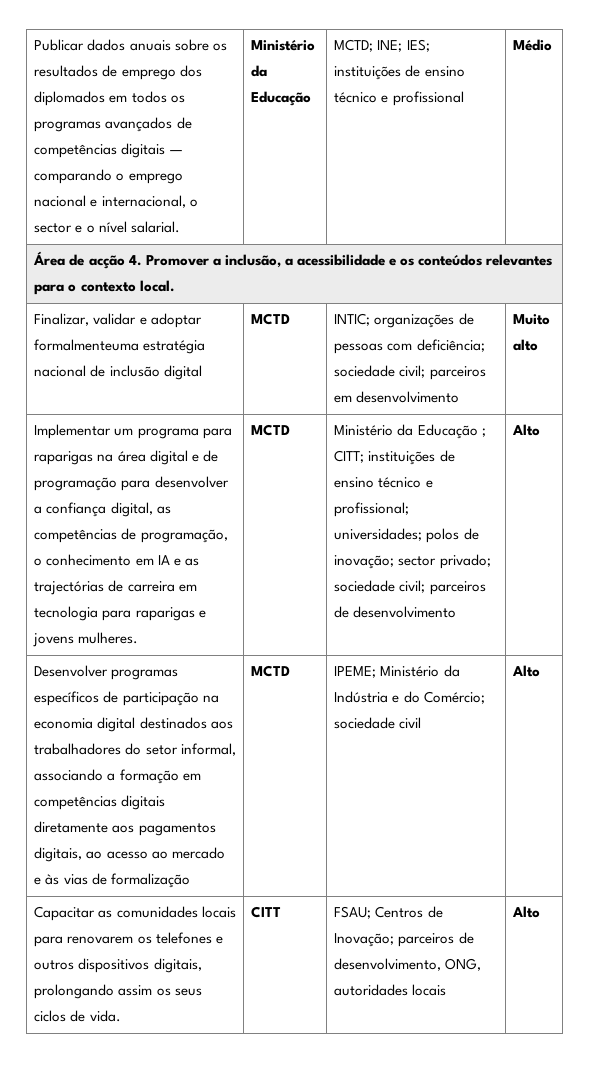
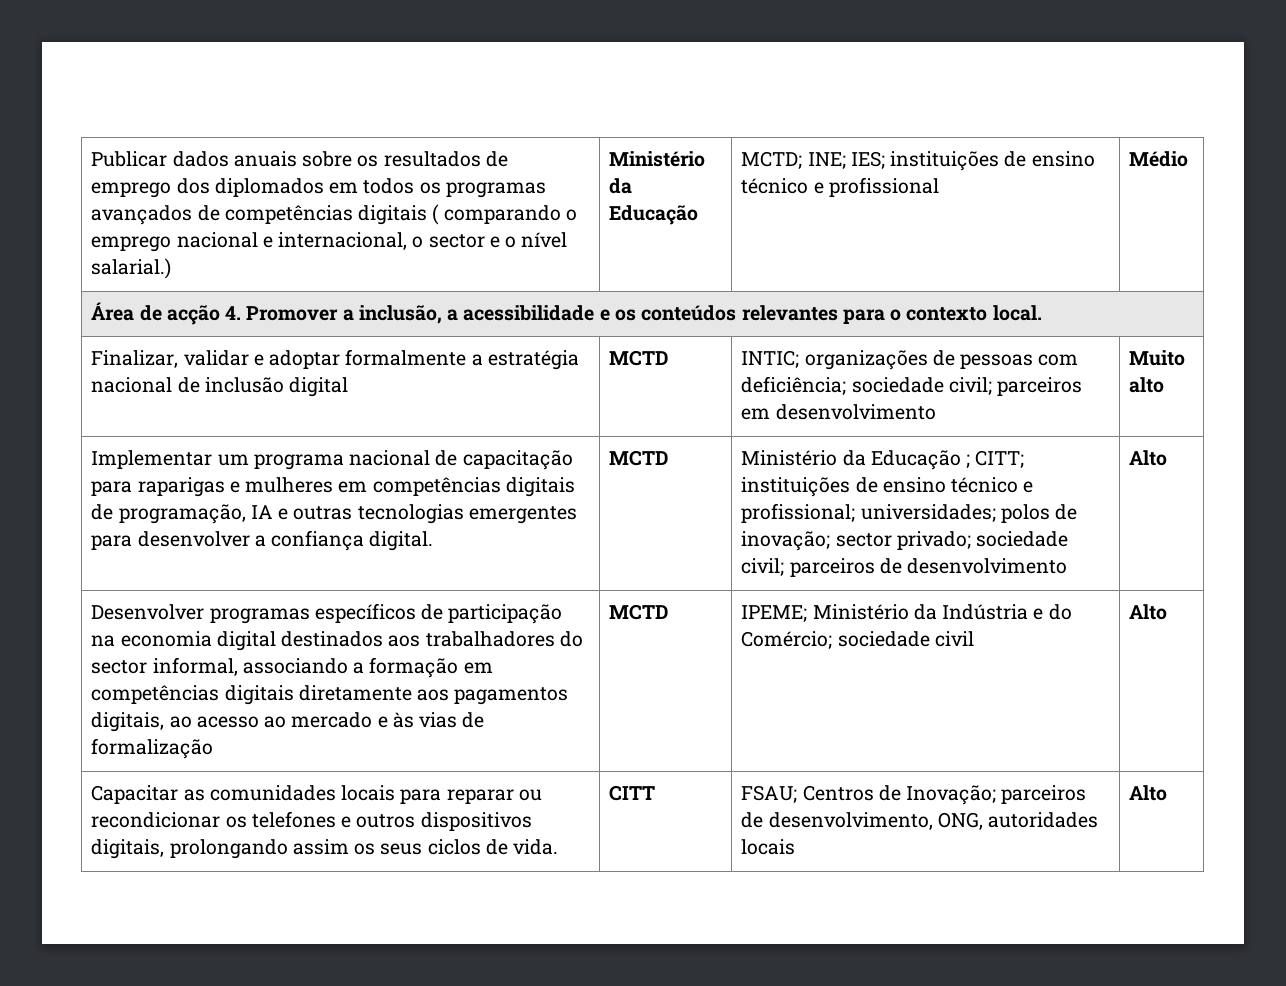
- Publicar dados anuais sobre os resultados de emprego dos diplomados em todos os programas avançados de competências digitais — comparando o emprego nacional e internacional, o sector e o nível salarial.
+ Publicar dados anuais sobre os resultados de emprego dos diplomados em todos os programas avançados de competências digitais ( comparando o emprego nacional e internacional, o sector e o nível salarial.)
- Finalizar, validar e adoptar formalmenteuma estratégia nacional de inclusão digital | MCTD | INTIC; organizações de pessoas com deficiência; sociedade civil; parceiros em desenvolvimento | Muito alto
+ Finalizar, validar e adoptar formalmente a estratégia nacional de inclusão digital | MCTD | INTIC; organizações de pessoas com deficiência; sociedade civil; parceiros em desenvolvimento | Muito alto
- Implementar um programa para raparigas na área digital e de programação para desenvolver a confiança digital, as competências de programação, o conhecimento em IA e as trajectórias de carreira em tecnologia para raparigas e jovens mulheres.
+ Implementar um programa nacional de capacitação para raparigas e mulheres em competências digitais de programação, IA e outras tecnologias emergentes para desenvolver a confiança digital.
- Desenvolver programas específicos de participação na economia digital destinados aos trabalhadores do setor informal, associando a formação em competências digitais diretamente aos pagamentos digitais, ao acesso ao mercado e às vias de formalização
+ Desenvolver programas específicos de participação na economia digital destinados aos trabalhadores do sector informal, associando a formação em competências digitais diretamente aos pagamentos digitais, ao acesso ao mercado e às vias de formalização
- Capacitar as comunidades locais para renovarem os telefones e outros dispositivos digitais, prolongando assim os seus ciclos de vida. | CITT | FSAU; Centros de Inovação; parceiros de desenvolvimento, ONG, autoridades locais | Alto
+ Capacitar as comunidades locais para reparar ou recondicionar os telefones e outros dispositivos digitais, prolongando assim os seus ciclos de vida. | CITT | FSAU; Centros de Inovação; parceiros de desenvolvimento, ONG, autoridades locais | Alto

